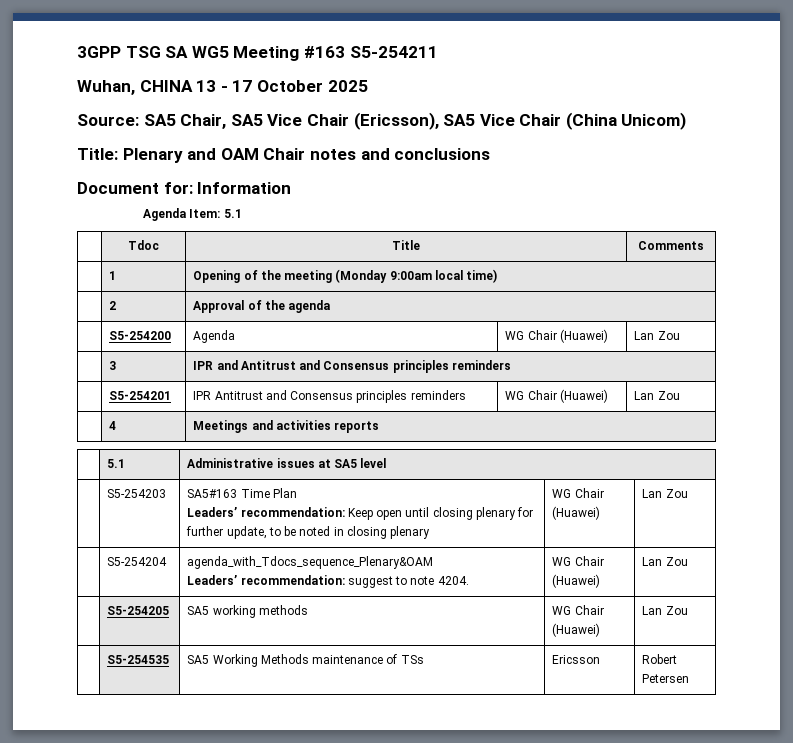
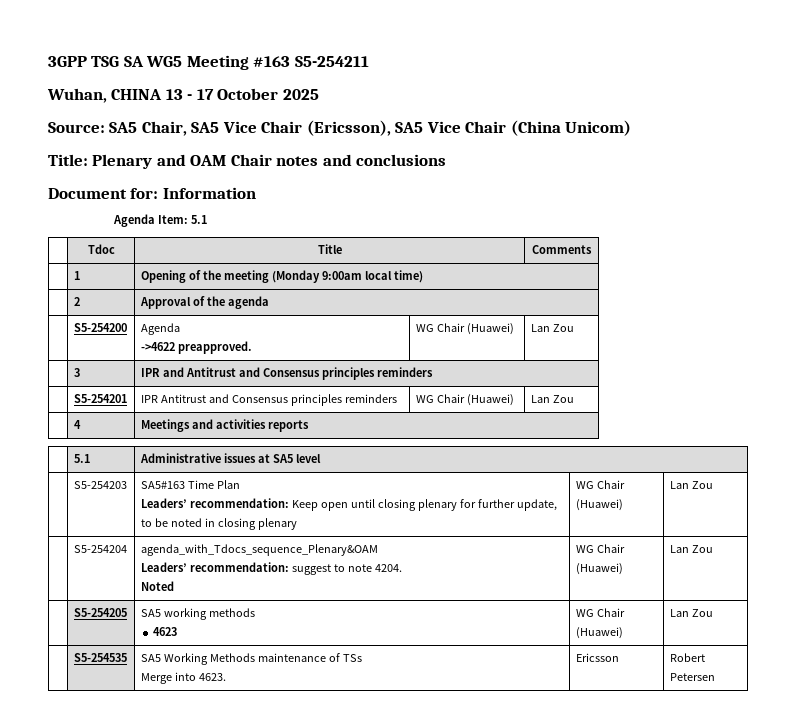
- | S5-254200 | Agenda | WG Chair (Huawei) | Lan Zou
+ | S5-254200 | Agenda
+ ->4622 preapproved. | WG Chair (Huawei) | Lan Zou
  | S5-254204 | agenda_with_Tdocs_sequence_Plenary&OAM
- Leaders’ recommendation: suggest to note 4204. | WG Chair (Huawei) | Lan Zou
+ Leaders’ recommendation: suggest to note 4204.
+ Noted | WG Chair (Huawei) | Lan Zou
- | S5-254205 | SA5 working methods | WG Chair (Huawei) | Lan Zou
+ | S5-254205 | SA5 working methods
+ 4623 | WG Chair (Huawei) | Lan Zou
- | S5-254535 | SA5 Working Methods maintenance of TSs | Ericsson | Robert Petersen
+ | S5-254535 | SA5 Working Methods maintenance of TSs
+ Merge into 4623. | Ericsson | Robert Petersen

